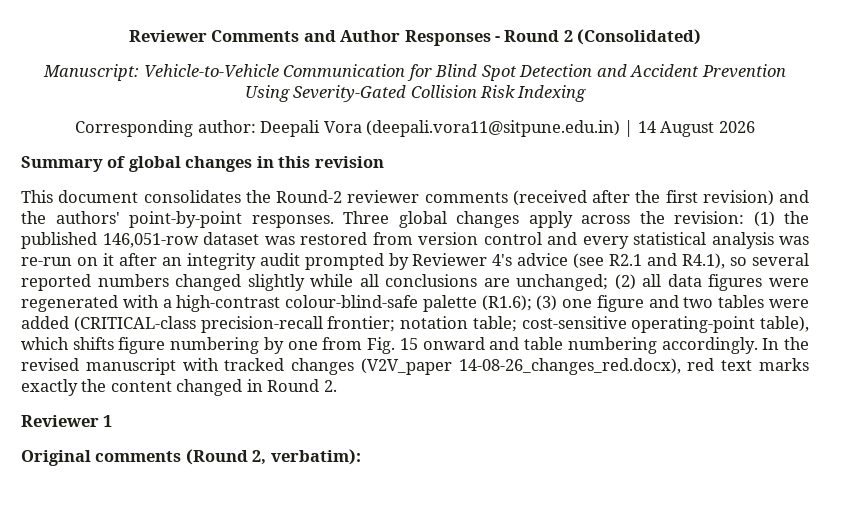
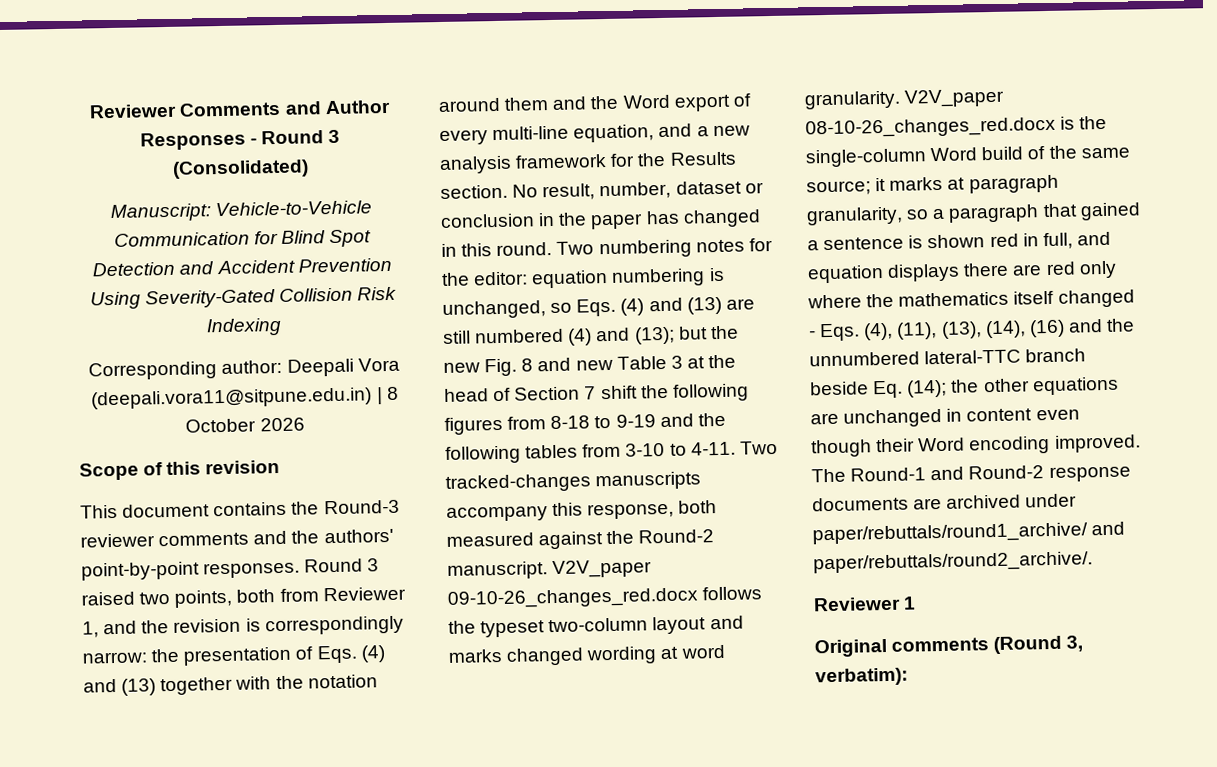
- Reviewer Comments and Author Responses - Round 2 (Consolidated)
+ Reviewer Comments and Author Responses - Round 3 (Consolidated)
- Corresponding author: Deepali Vora (deepali.vora11@sitpune.edu.in) | 14 August 2026
+ Corresponding author: Deepali Vora (deepali.vora11@sitpune.edu.in) | 8 October 2026
- Summary of global changes in this revision
+ Scope of this revision
- This document consolidates the Round-2 reviewer comments (received after the first revision) and the authors' point-by-point responses.
+ This document contains the Round-3 reviewer comments and the authors' point-by-point responses.
- Three global changes apply across the revision: (1) the published 146,051-row dataset was restored from version control and every statistical analysis was re-run on it after an integrity audit prompted by Reviewer 4's advice (see R2.1 and R4.1), so several reported numbers changed slightly while all conclusions are unchanged; (2) all data figures were regenerated with a high-contrast colour-blind-safe palette (R1.6); (3) one figure and two tables were added (CRITICAL-class precision-recall frontier; notation table; cost-sensitive operating-point table), which shifts figure numbering by one from Fig. 15 onward and table numbering accordingly. In the revised manuscript with tracked changes (V2V_paper 14-08-26_changes_red.docx), red text marks exactly the content changed in Round 2.
+ Round 3 raised two points, both from Reviewer 1, and the revision is correspondingly narrow: the presentation of Eqs. (4) and (13) together with the notation around them and the Word export of every multi-line equation, and a new analysis framework for the Results section. No result, number, dataset or conclusion in the paper has changed in this round. Two numbering notes for the editor: equation numbering is unchanged, so Eqs. (4) and (13) are still numbered (4) and (13); but the new Fig. 8 and new Table 3 at the head of Section 7 shift the following figures from 8-18 to 9-19 and the following tables from 3-10 to 4-11. Two tracked-changes manuscripts accompany this response, both measured against the Round-2 manuscript. V2V_paper 09-10-26_changes_red.docx follows the typeset two-column layout and marks changed wording at word granularity. V2V_paper 08-10-26_changes_red.docx is the single-column Word build of the same source; it marks at paragraph granularity, so a paragraph that gained a sentence is shown red in full, and equation displays there are red only where the mathematics itself changed - Eqs. (4), (11), (13), (14), (16) and the unnumbered lateral-TTC branch beside Eq. (14); the other equations are unchanged in content even though their Word encoding improved. The Round-1 and Round-2 response documents are archived under paper/rebuttals/round1_archive/ and paper/rebuttals/round2_archive/.
- Original comments (Round 2, verbatim):
+ Original comments (Round 3, verbatim):

